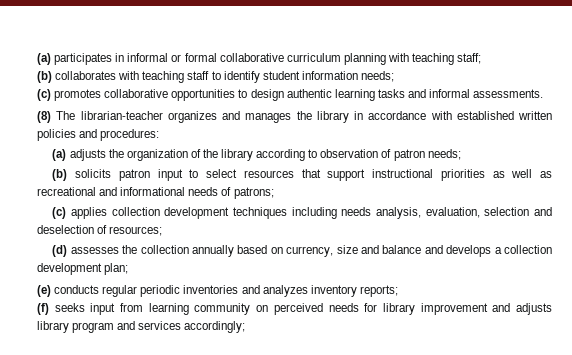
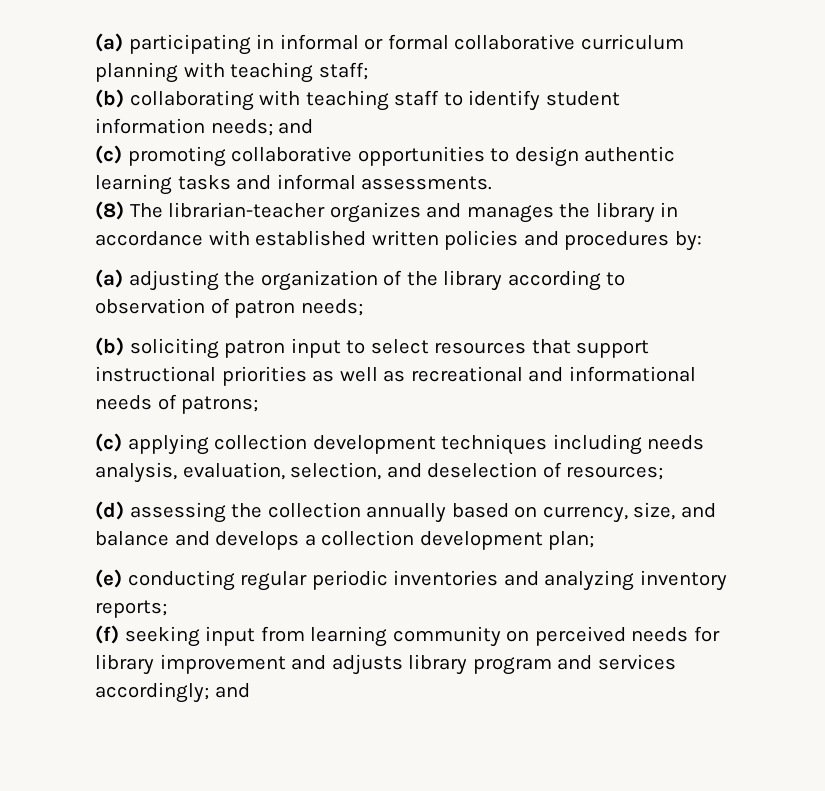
- (a) participates in informal or formal collaborative curriculum planning with teaching staff;
+ (a) participating in informal or formal collaborative curriculum planning with teaching staff;
- (b) collaborates with teaching staff to identify student information needs;
- (c) promotes collaborative opportunities to design authentic learning tasks and informal assessments.
+ (b) collaborating with teaching staff to identify student information needs; and
+ (c) promoting collaborative opportunities to design authentic learning tasks and informal assessments.
- (8) The librarian-teacher organizes and manages the library in accordance with established written policies and procedures:
- (a) adjusts the organization of the library according to observation of patron needs;
+ (8) The librarian-teacher organizes and manages the library in accordance with established written policies and procedures by:
+ (a) adjusting the organization of the library according to observation of patron needs;
- (b) solicits patron input to select resources that support instructional priorities as well as recreational and informational needs of patrons;
+ (b) soliciting patron input to select resources that support instructional priorities as well as recreational and informational needs of patrons;
- (c) applies collection development techniques including needs analysis, evaluation, selection and deselection of resources;
+ (c) applying collection development techniques including needs analysis, evaluation, selection, and deselection of resources;
- (d) assesses the collection annually based on currency, size and balance and develops a collection development plan;
+ (d) assessing the collection annually based on currency, size, and balance and develops a collection development plan;
- (e) conducts regular periodic inventories and analyzes inventory reports;
+ (e) conducting regular periodic inventories and analyzing inventory reports;
- (f) seeks input from learning community on perceived needs for library improvement and adjusts library program and services accordingly;
+ (f) seeking input from learning community on perceived needs for library improvement and adjusts library program and services accordingly; and

